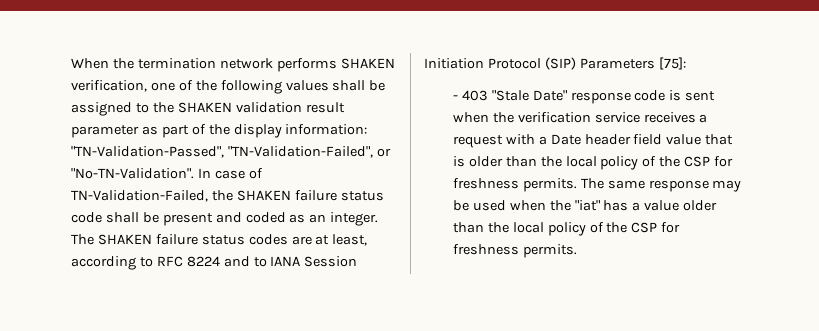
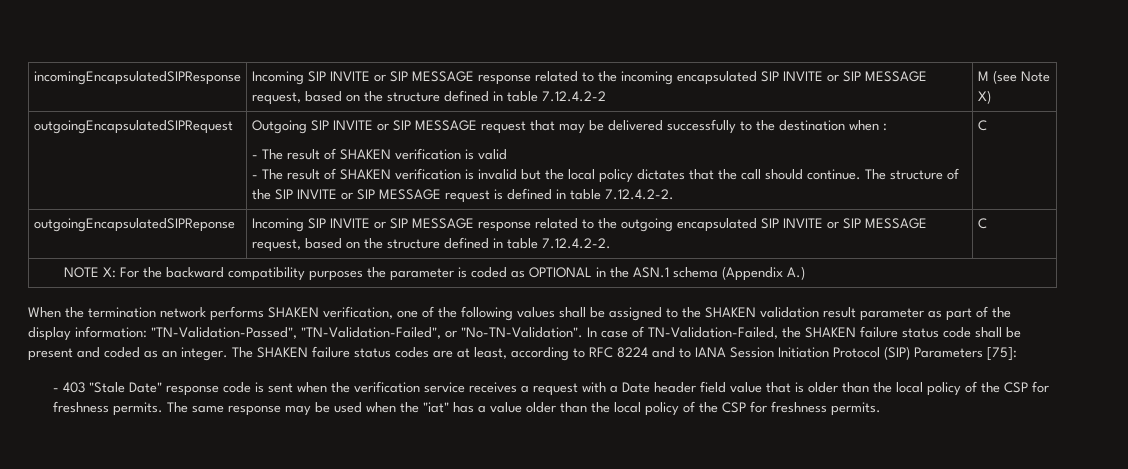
+ incomingEncapsulatedSIPResponse | Incoming SIP INVITE or SIP MESSAGE response related to the incoming encapsulated SIP INVITE or SIP MESSAGE request, based on the structure defined in table 7.12.4.2-2 | M (see Note X)
+ outgoingEncapsulatedSIPRequest | Outgoing SIP INVITE or SIP MESSAGE request that may be delivered successfully to the destination when :
+ - The result of SHAKEN verification is valid
+ - The result of SHAKEN verification is invalid but the local policy dictates that the call should continue. The structure of the SIP INVITE or SIP MESSAGE request is defined in table 7.12.4.2-2. | C
+ outgoingEncapsulatedSIPReponse | Incoming SIP INVITE or SIP MESSAGE response related to the outgoing encapsulated SIP INVITE or SIP MESSAGE request, based on the structure defined in table 7.12.4.2-2. | C
+ NOTE X: For the backward compatibility purposes the parameter is coded as OPTIONAL in the ASN.1 schema (Appendix A.)

